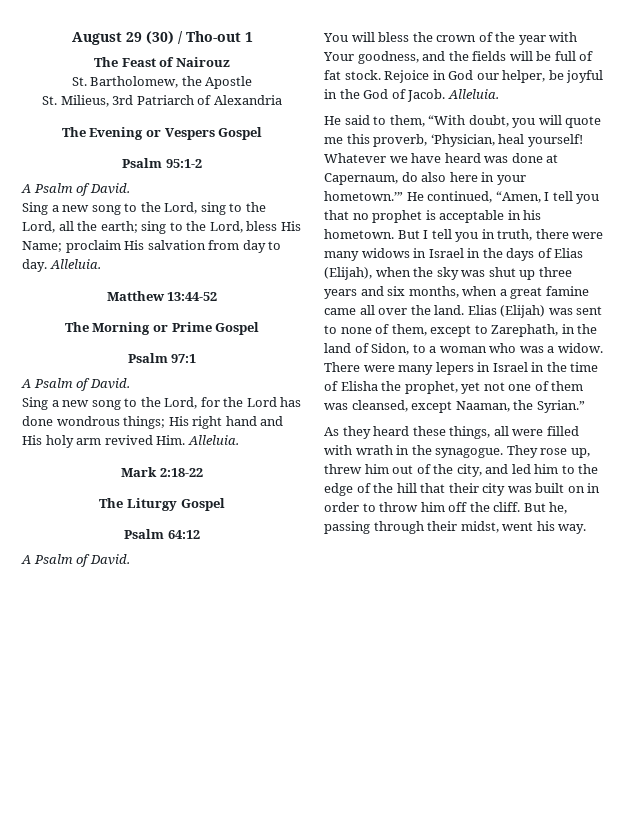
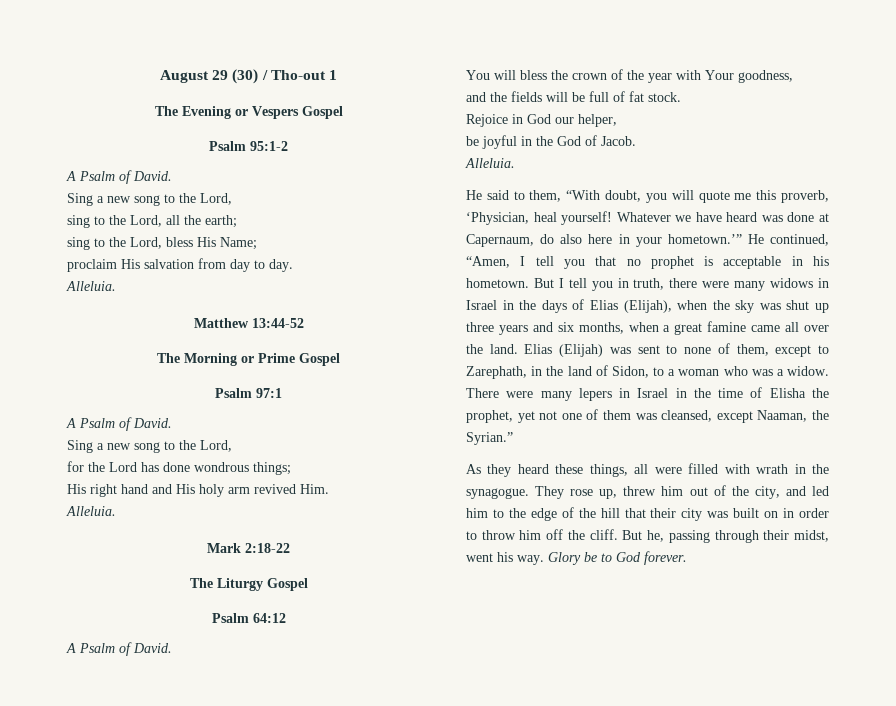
- The Feast of Nairouz
- St. Bartholomew, the Apostle
- St. Milieus, 3rd Patriarch of Alexandria
  Psalm 95:1-2
  A Psalm of David.
- Sing a new song to the Lord, sing to the Lord, all the earth; sing to the Lord, bless His Name; proclaim His salvation from day to day. Alleluia.
+ Sing a new song to the Lord,
+ sing to the Lord, all the earth;
+ sing to the Lord, bless His Name;
+ proclaim His salvation from day to day.
+ Alleluia.
  Psalm 97:1
  A Psalm of David.
- Sing a new song to the Lord, for the Lord has done wondrous things; His right hand and His holy arm revived Him. Alleluia.
+ Sing a new song to the Lord,
+ for the Lord has done wondrous things;
+ His right hand and His holy arm revived Him.
+ Alleluia.
- You will bless the crown of the year with Your goodness, and the fields will be full of fat stock. Rejoice in God our helper, be joyful in the God of Jacob. Alleluia.
+ You will bless the crown of the year with Your goodness,
+ and the fields will be full of fat stock.
+ Rejoice in God our helper,
+ be joyful in the God of Jacob.
+ Alleluia.
+ Glory be to God forever.

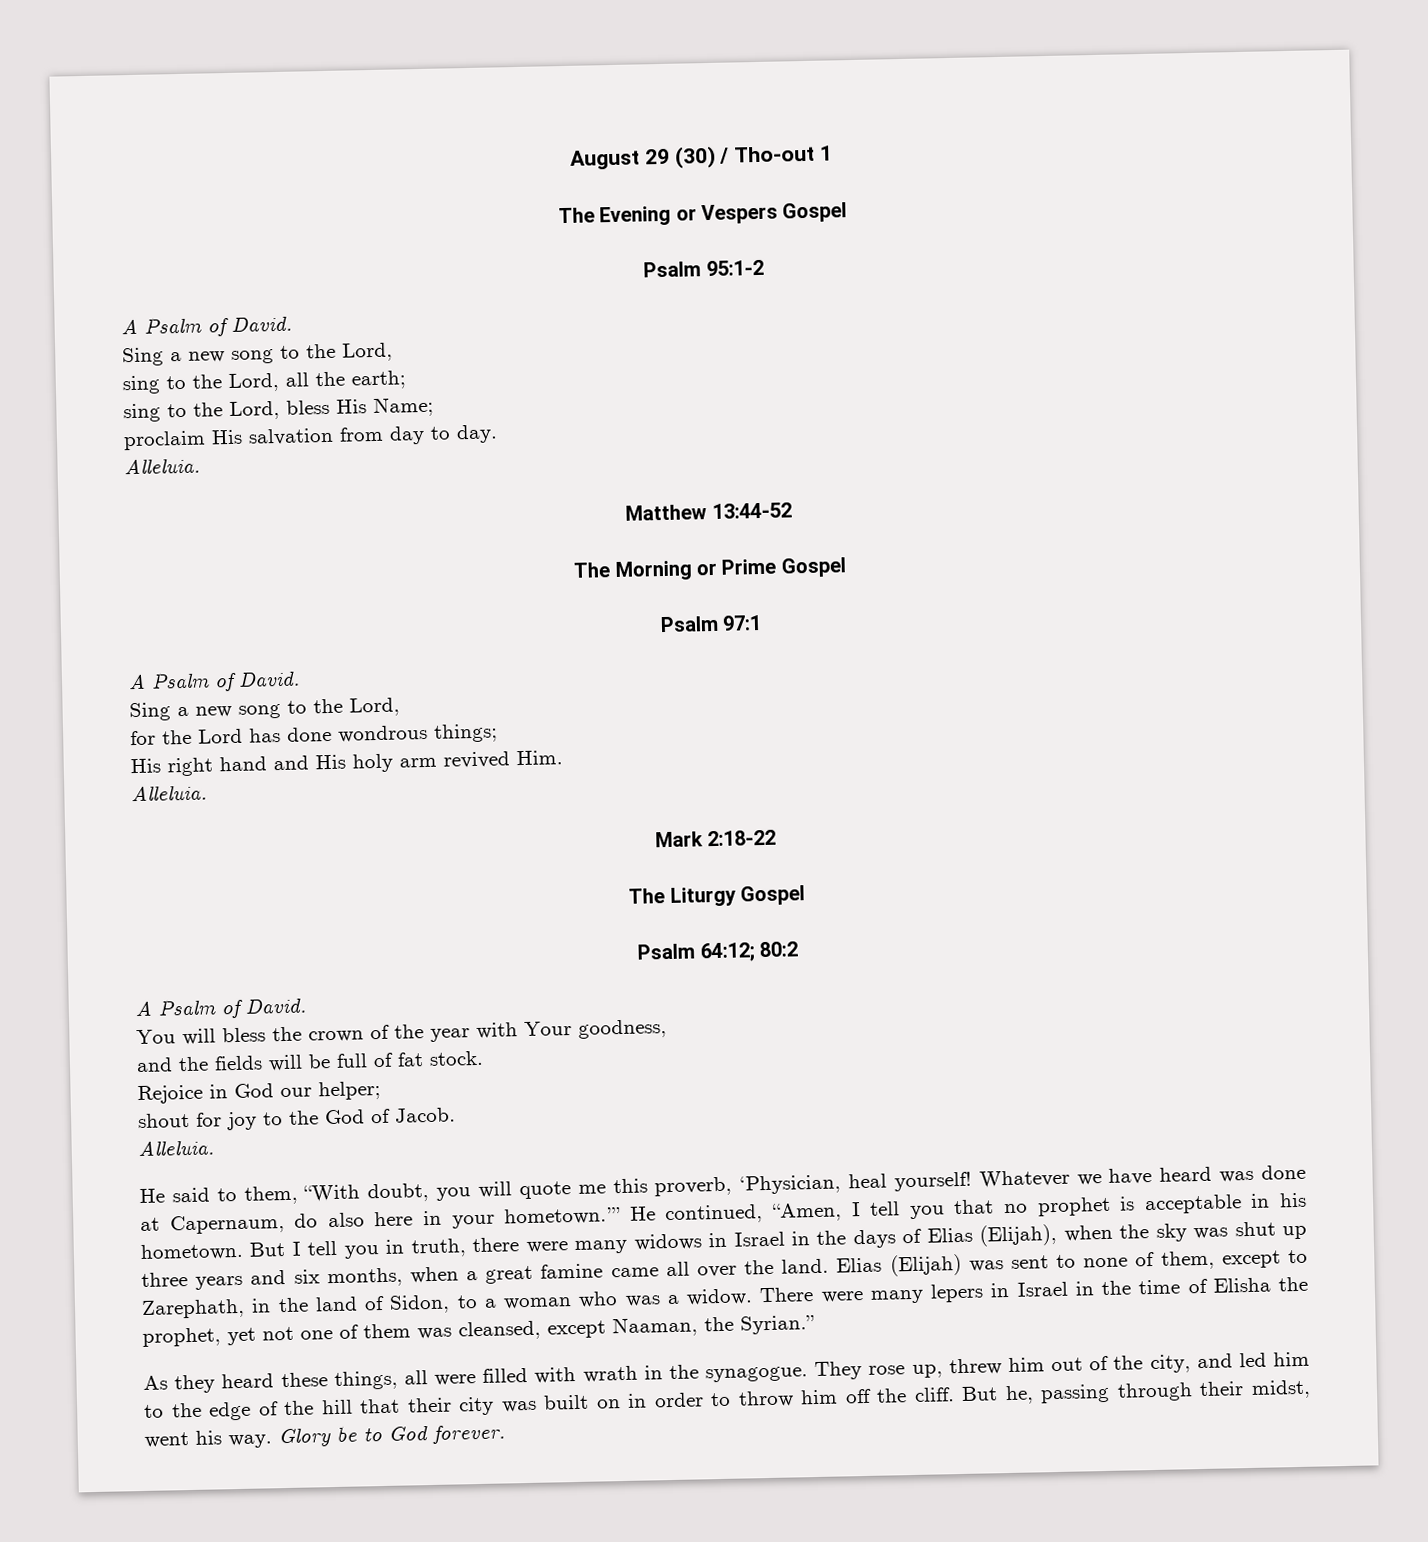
- Psalm 64:12
+ Psalm 64:12; 80:2
- Rejoice in God our helper,
- be joyful in the God of Jacob.
+ Rejoice in God our helper;
+ shout for joy to the God of Jacob.

